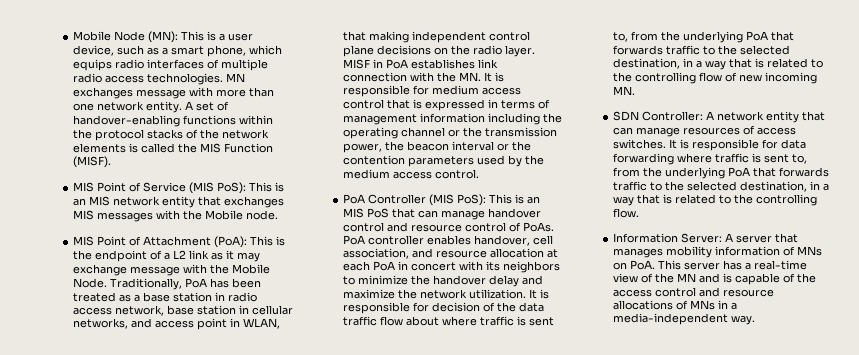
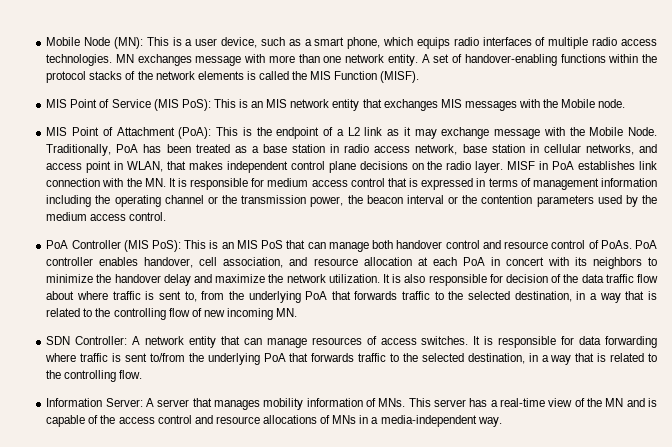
- Traditionally, PoA has been treated as a base station in radio access network, base station in cellular networks, and access point in WLAN, that making independent control plane decisions on the radio layer.
+ Traditionally, PoA has been treated as a base station in radio access network, base station in cellular networks, and access point in WLAN, that makes independent control plane decisions on the radio layer.
- PoA Controller (MIS PoS): This is an MIS PoS that can manage handover control and resource control of PoAs.
+ PoA Controller (MIS PoS): This is an MIS PoS that can manage both handover control and resource control of PoAs.
- It is responsible for decision of the data traffic flow about where traffic is sent to, from the underlying PoA that forwards traffic to the selected destination, in a way that is related to the controlling flow of new incoming MN.
+ It is also responsible for decision of the data traffic flow about where traffic is sent to, from the underlying PoA that forwards traffic to the selected destination, in a way that is related to the controlling flow of new incoming MN.
- It is responsible for data forwarding where traffic is sent to, from the underlying PoA that forwards traffic to the selected destination, in a way that is related to the controlling flow.
+ It is responsible for data forwarding where traffic is sent to/from the underlying PoA that forwards traffic to the selected destination, in a way that is related to the controlling flow.
- Information Server: A server that manages mobility information of MNs on PoA. This server has a real-time view of the MN and is capable of the access control and resource allocations of MNs in a media-independent way.
+ Information Server: A server that manages mobility information of MNs. This server has a real-time view of the MN and is capable of the access control and resource allocations of MNs in a media-independent way.

